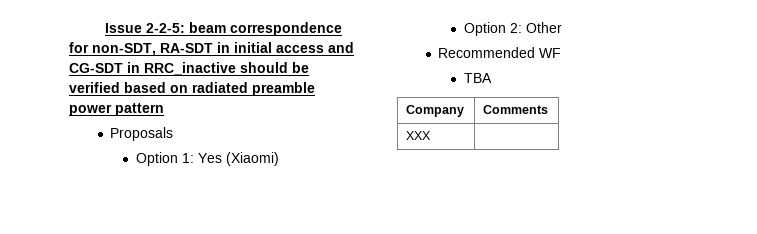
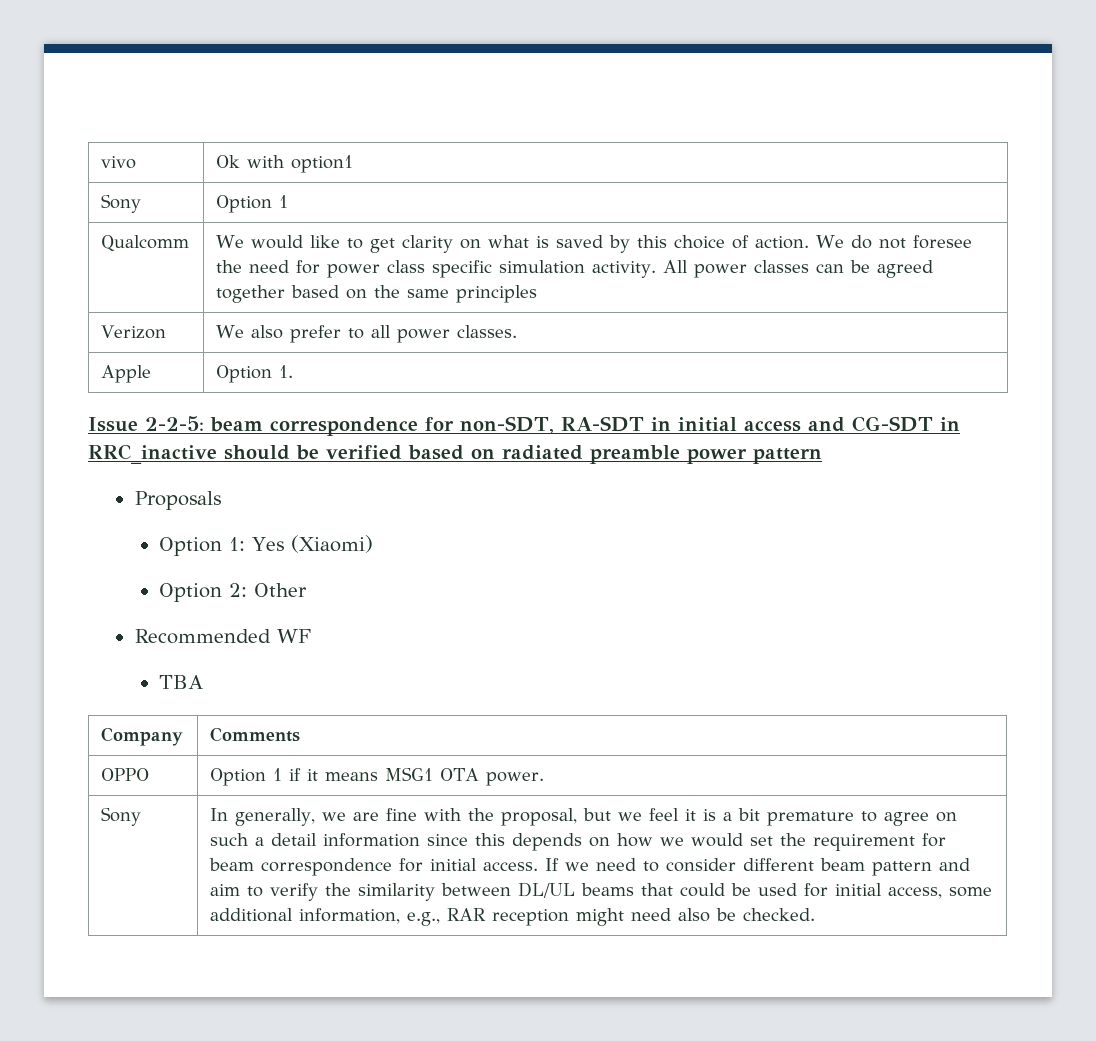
+ vivo | Ok with option1
+ Sony | Option 1
+ Qualcomm | We would like to get clarity on what is saved by this choice of action. We do not foresee the need for power class specific simulation activity. All power classes can be agreed together based on the same principles
+ Verizon | We also prefer to all power classes.
+ Apple | Option 1.
- XXX |
+ OPPO | Option 1 if it means MSG1 OTA power.
+ Sony | In generally, we are fine with the proposal, but we feel it is a bit premature to agree on such a detail information since this depends on how we would set the requirement for beam correspondence for initial access. If we need to consider different beam pattern and aim to verify the similarity between DL/UL beams that could be used for initial access, some additional information, e.g., RAR reception might need also be checked.

